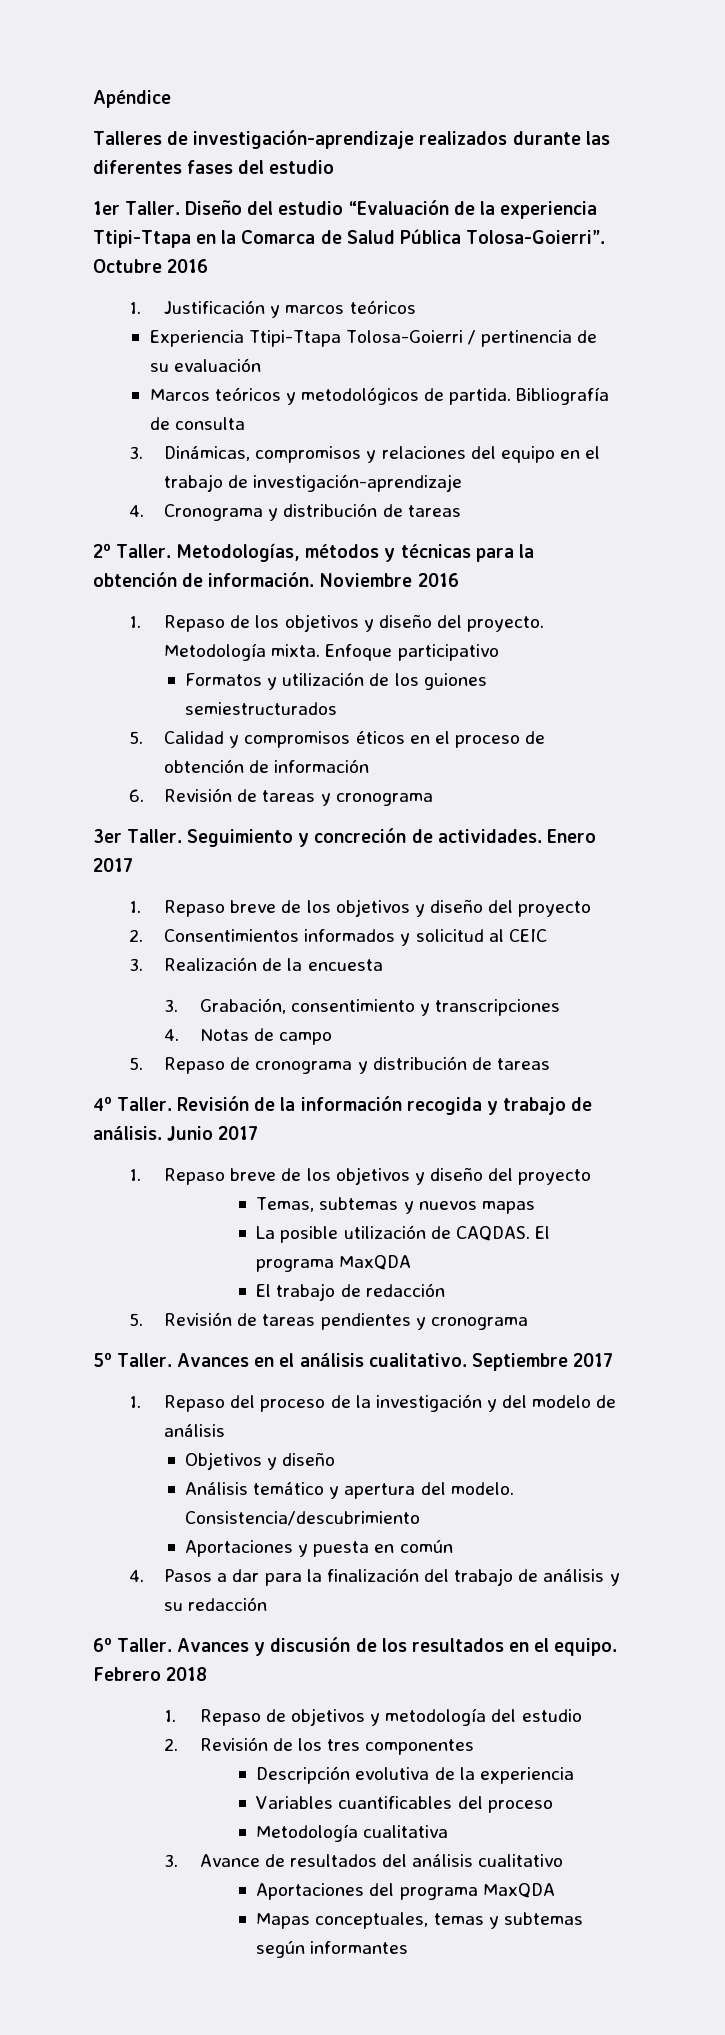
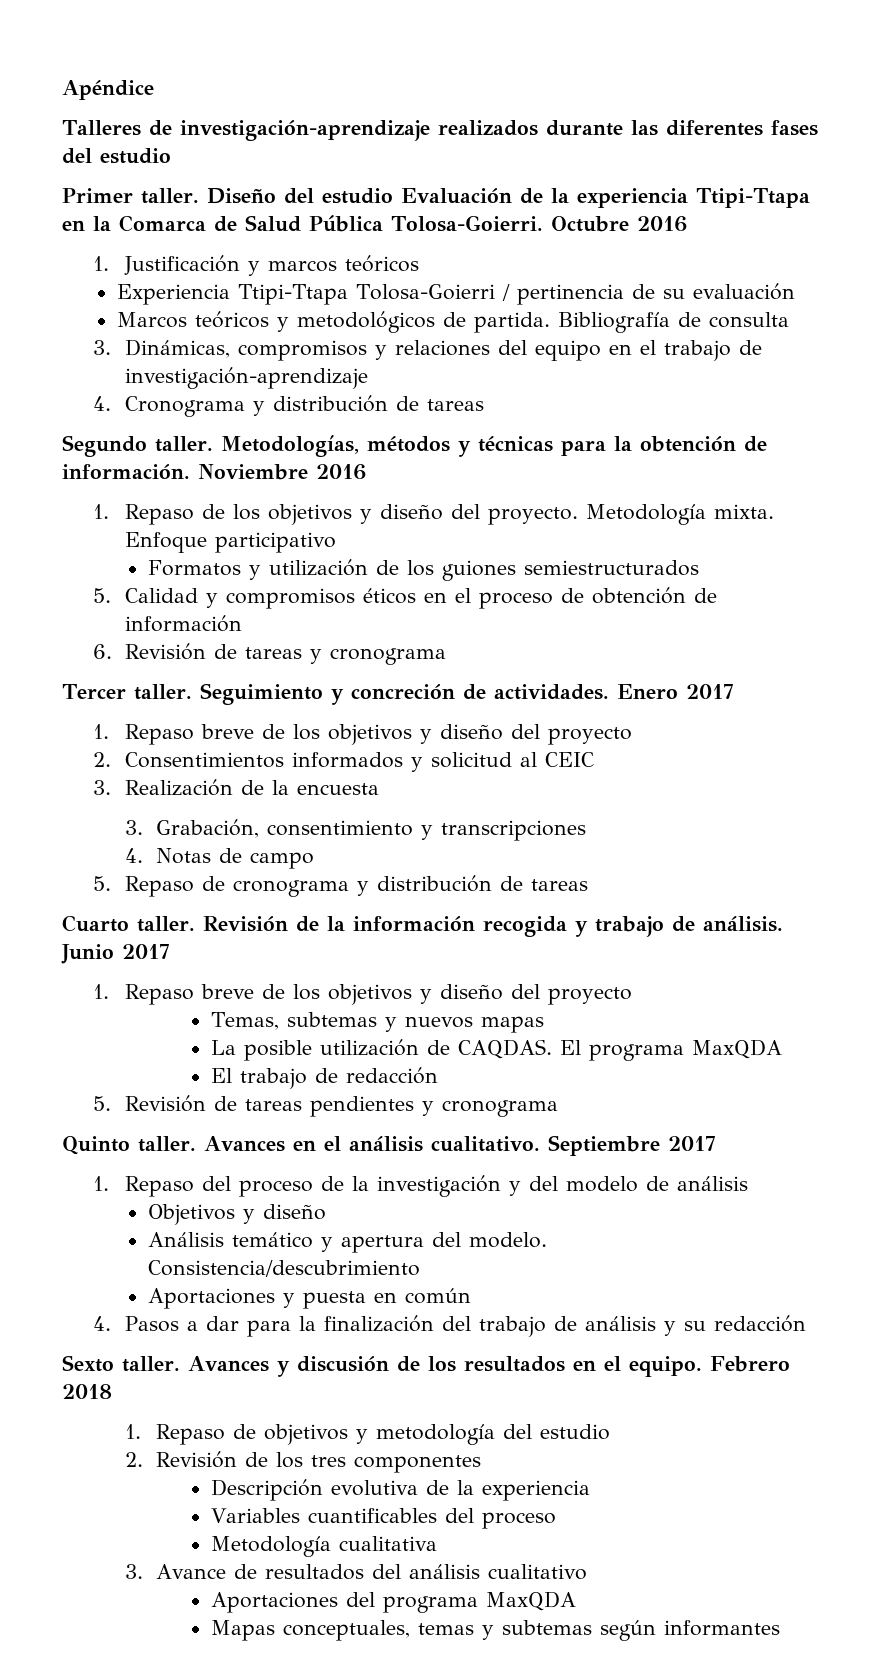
- 1er Taller.
+ Primer taller.
- Diseño del estudio “Evaluación de la experiencia Ttipi-Ttapa en la Comarca de Salud Pública Tolosa-Goierri”.
+ Diseño del estudio Evaluación de la experiencia Ttipi-Ttapa en la Comarca de Salud Pública Tolosa-Goierri.
- 2º Taller.
+ Segundo taller.
- 3er Taller.
+ Tercer taller.
- 4º Taller.
+ Cuarto taller.
- 5º Taller.
+ Quinto taller.
- 6º Taller.
+ Sexto taller.

